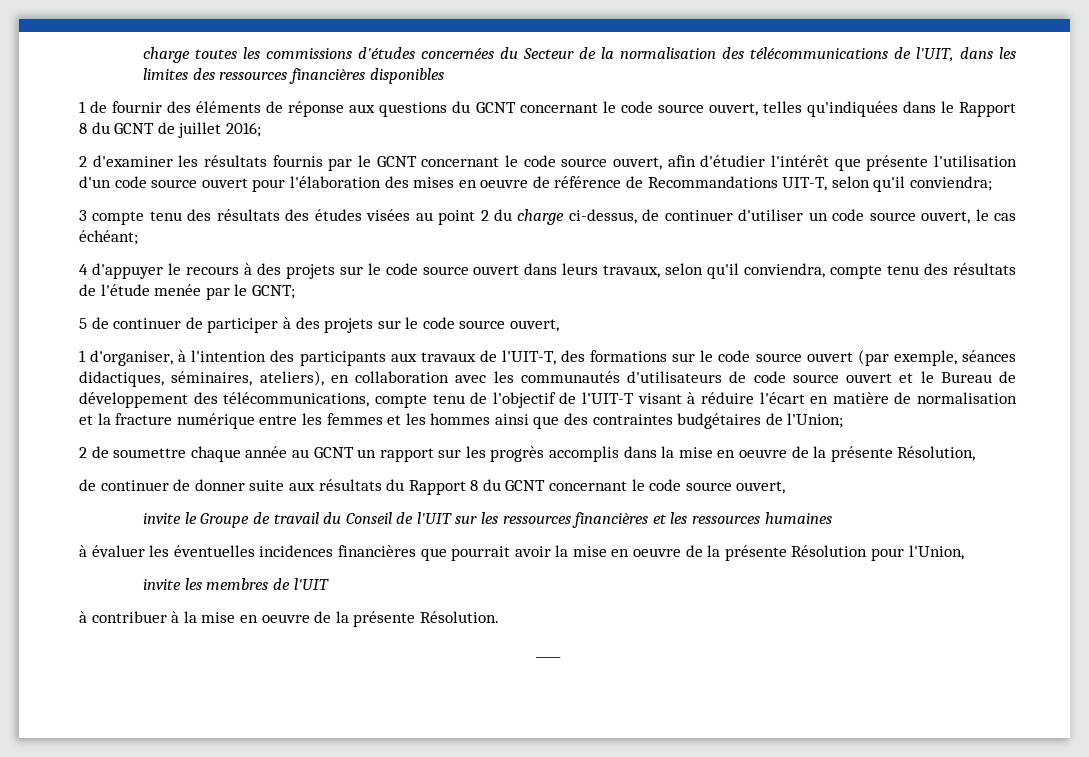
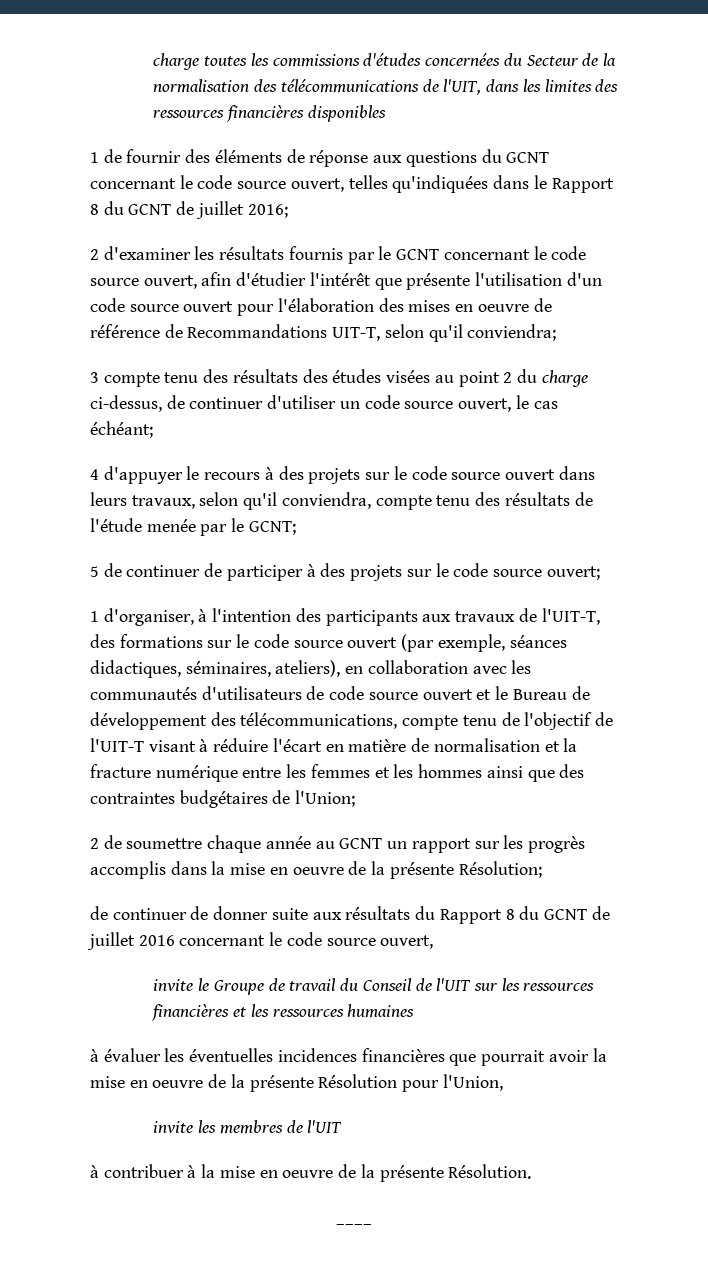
- 5 de continuer de participer à des projets sur le code source ouvert,
+ 5 de continuer de participer à des projets sur le code source ouvert;
- 2 de soumettre chaque année au GCNT un rapport sur les progrès accomplis dans la mise en oeuvre de la présente Résolution,
+ 2 de soumettre chaque année au GCNT un rapport sur les progrès accomplis dans la mise en oeuvre de la présente Résolution;
- de continuer de donner suite aux résultats du Rapport 8 du GCNT concernant le code source ouvert,
+ de continuer de donner suite aux résultats du Rapport 8 du GCNT de juillet 2016 concernant le code source ouvert,

